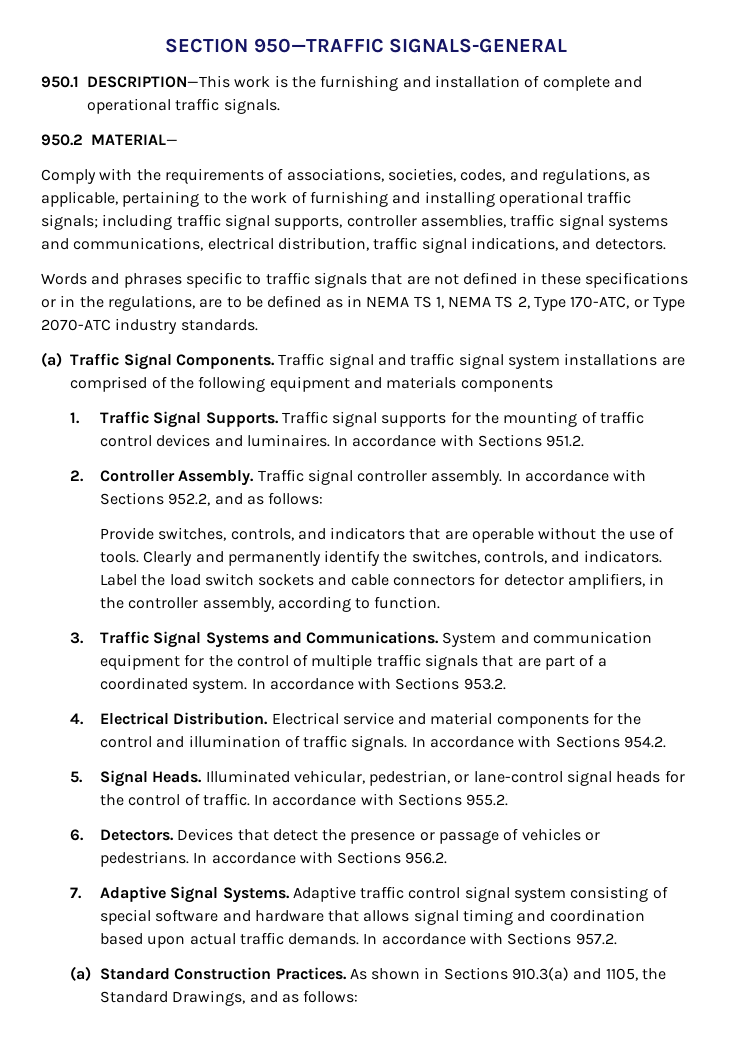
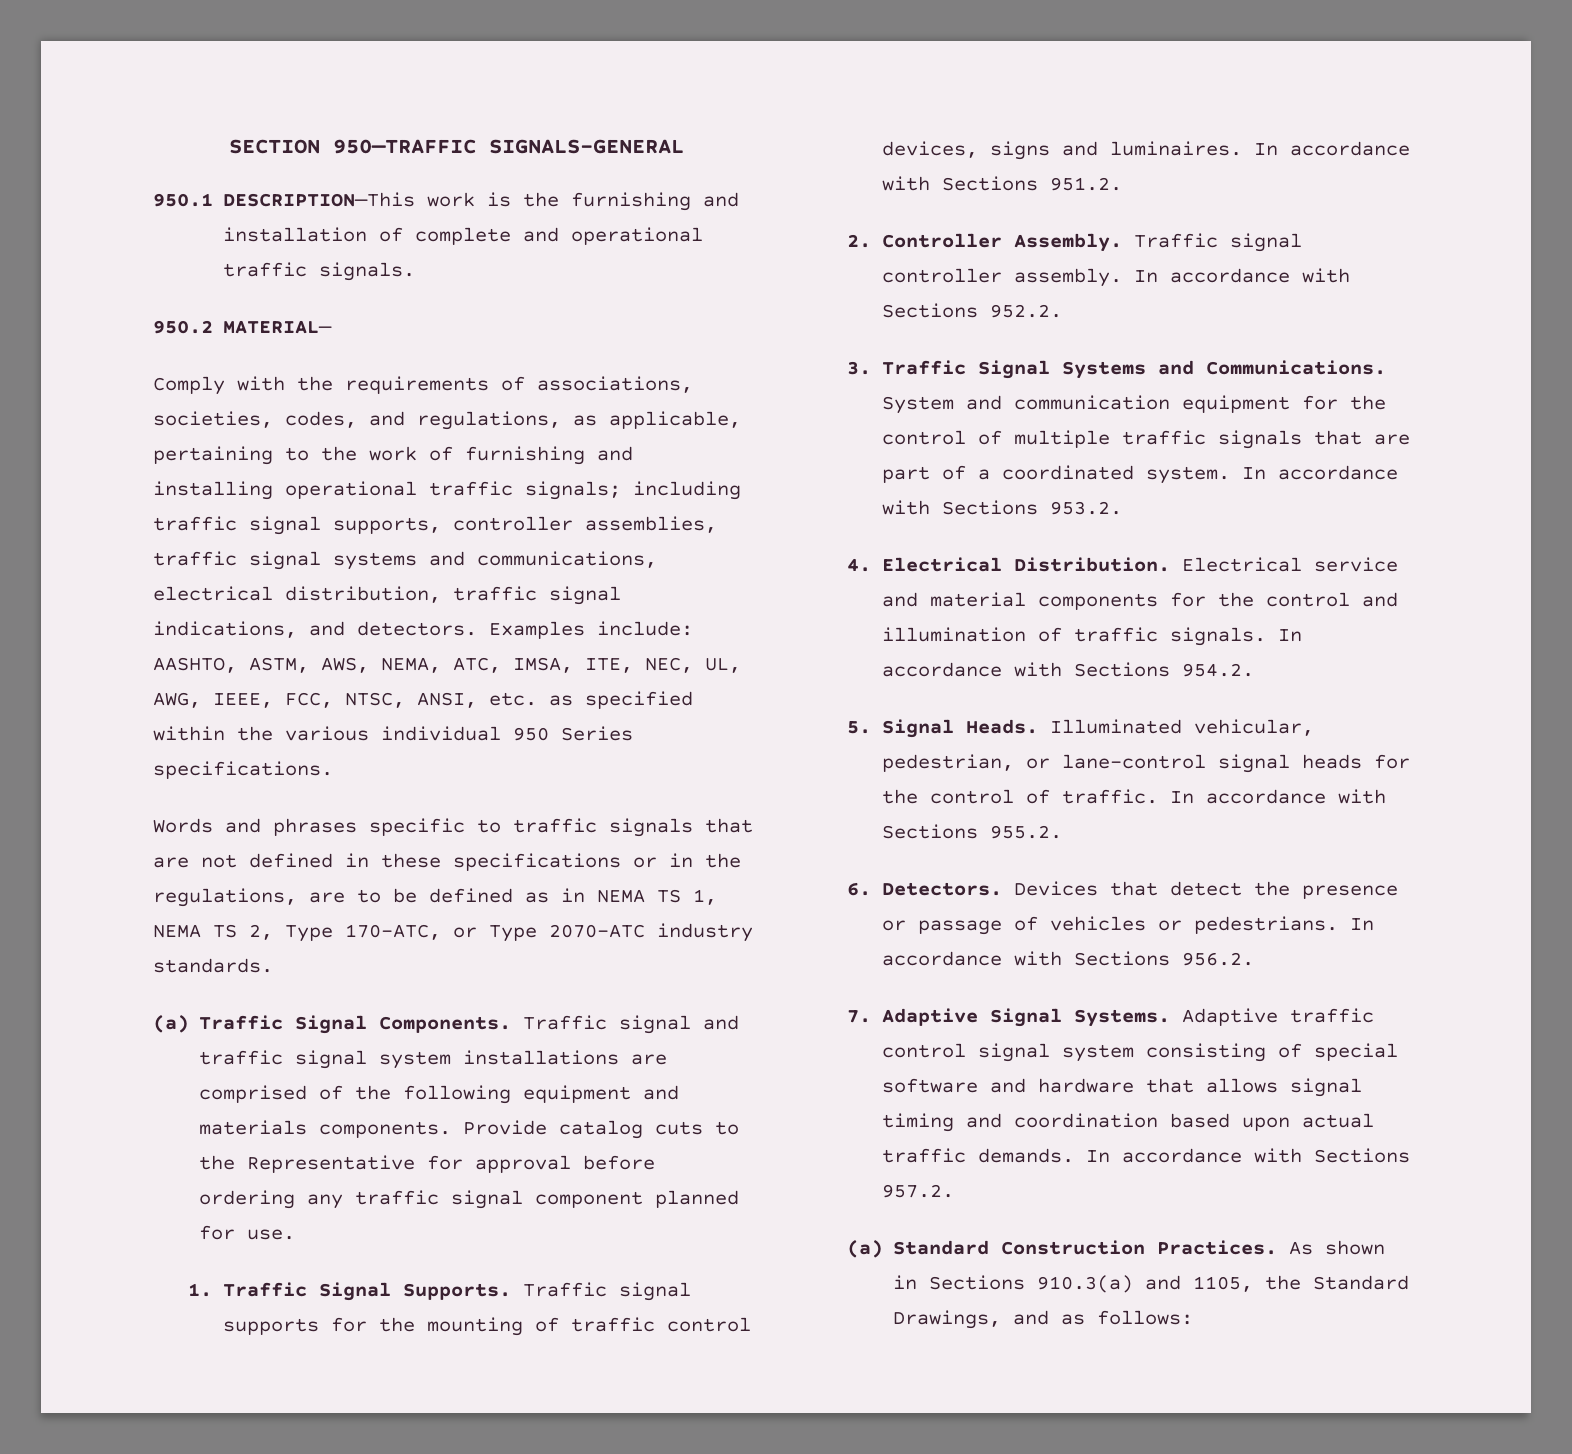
+ Examples include: AASHTO, ASTM, AWS, NEMA, ATC, IMSA, ITE, NEC, UL, AWG, IEEE, FCC, NTSC, ANSI, etc. as specified within the various individual 950 Series specifications.
- Traffic signal and traffic signal system installations are comprised of the following equipment and materials components
+ Traffic signal and traffic signal system installations are comprised of the following equipment and materials components. Provide catalog cuts to the Representative for approval before ordering any traffic signal component planned for use.
- Traffic signal supports for the mounting of traffic control devices and luminaires.
+ Traffic signal supports for the mounting of traffic control devices, signs and luminaires.
- In accordance with Sections 952.2, and as follows:
- Provide switches, controls, and indicators that are operable without the use of tools. Clearly and permanently identify the switches, controls, and indicators. Label the load switch sockets and cable connectors for detector amplifiers, in the controller assembly, according to function.
+ In accordance with Sections 952.2.

